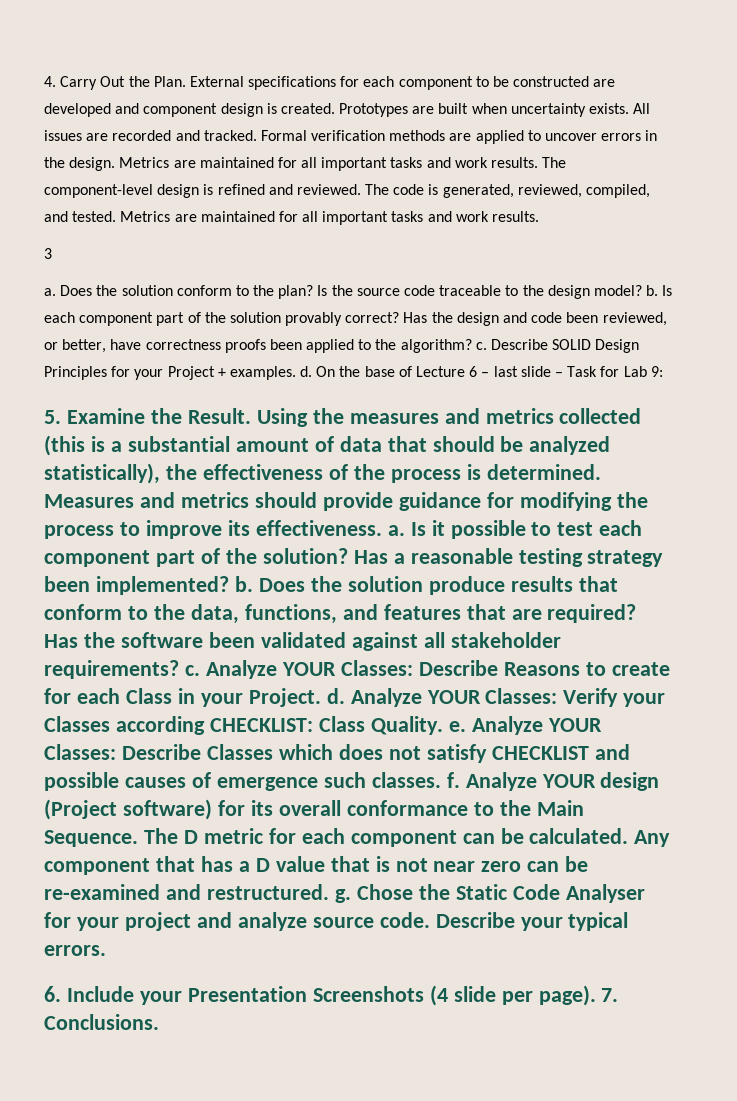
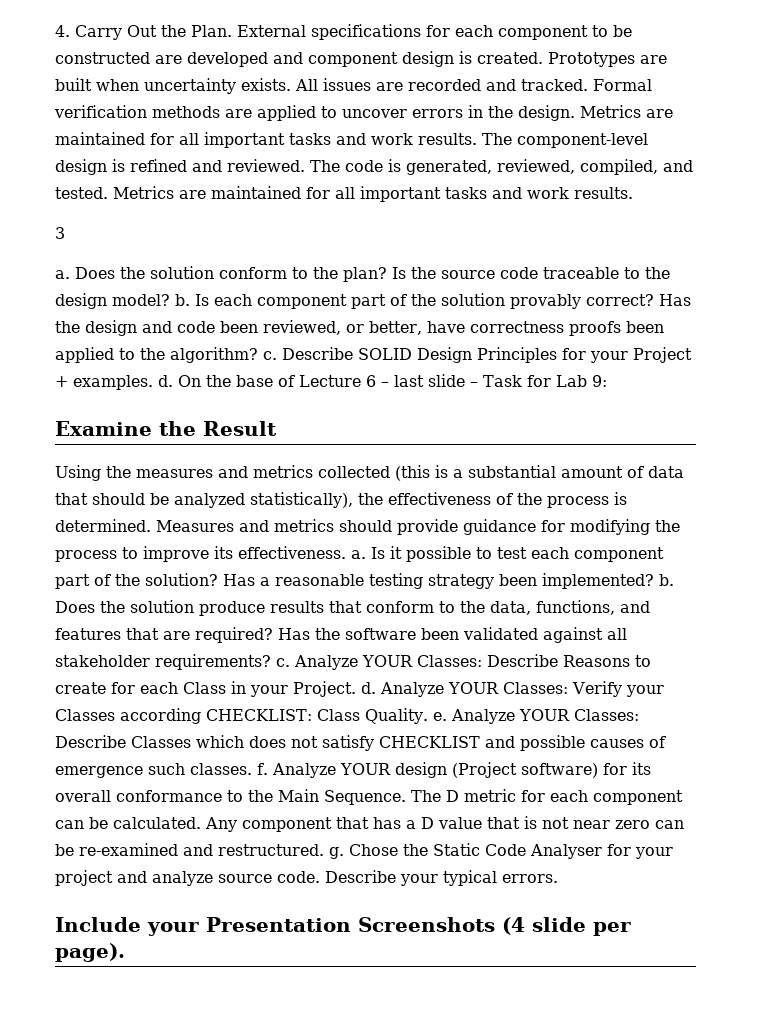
- 5. Examine the Result. Using the measures and metrics collected (this is a substantial amount of data that should be analyzed statistically), the effectiveness of the process is determined.
+ Examine the Result
+ Using the measures and metrics collected (this is a substantial amount of data that should be analyzed statistically), the effectiveness of the process is determined.
- 6. Include your Presentation Screenshots (4 slide per page). 7. Conclusions.
+ Include your Presentation Screenshots (4 slide per page).

